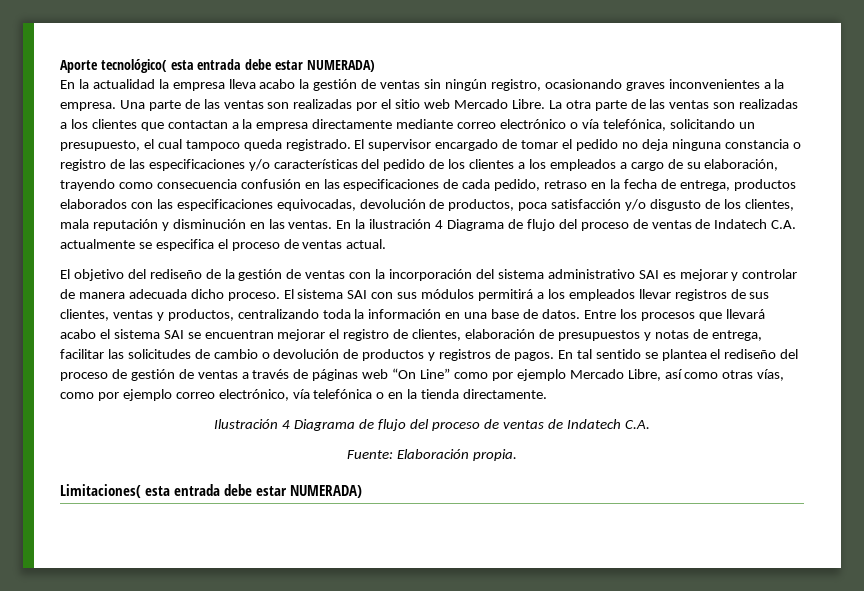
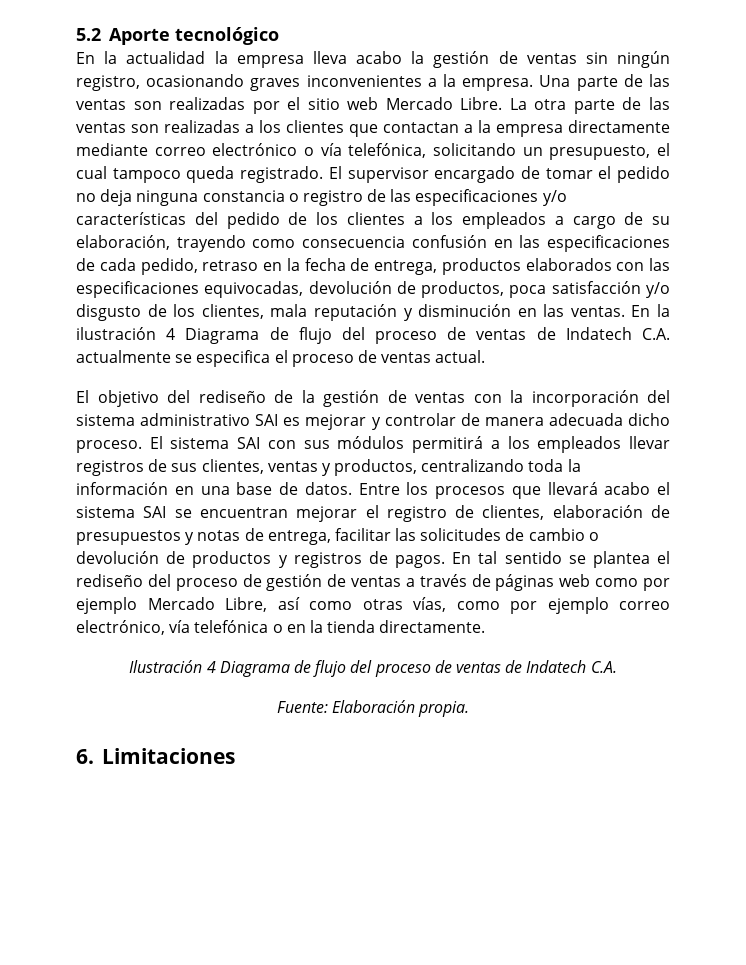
- Aporte tecnológico( esta entrada debe estar NUMERADA)
+ 5.2 Aporte tecnológico
- En tal sentido se plantea el rediseño del proceso de gestión de ventas a través de páginas web “On Line” como por ejemplo Mercado Libre, así como otras vías, como por ejemplo correo electrónico, vía telefónica o en la tienda directamente.
+ En tal sentido se plantea el rediseño del proceso de gestión de ventas a través de páginas web como por ejemplo Mercado Libre, así como otras vías, como por ejemplo correo electrónico, vía telefónica o en la tienda directamente.
- Limitaciones( esta entrada debe estar NUMERADA)
+ 6. Limitaciones

